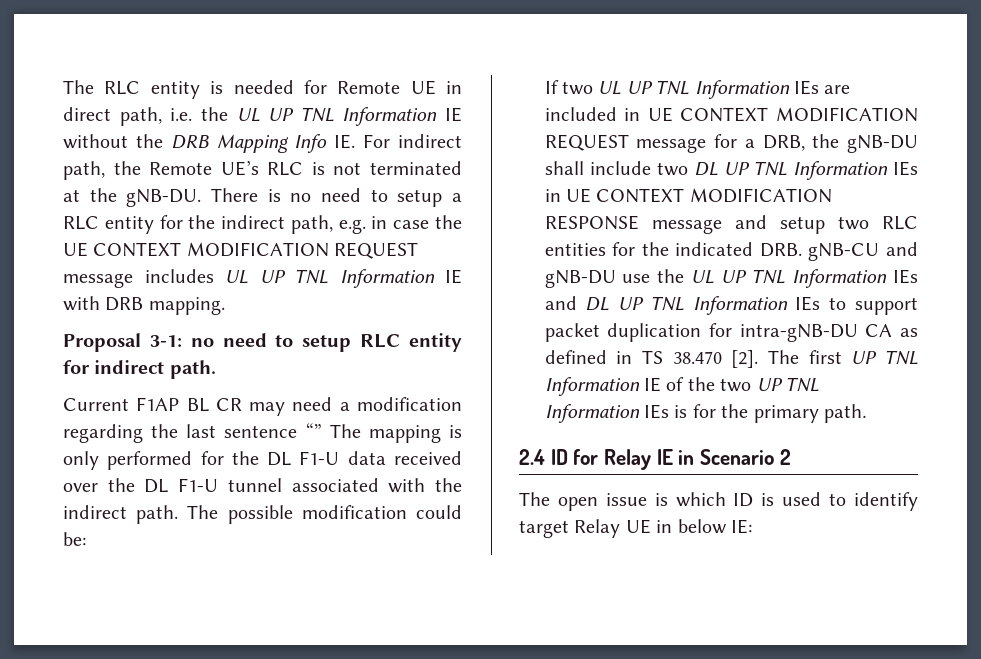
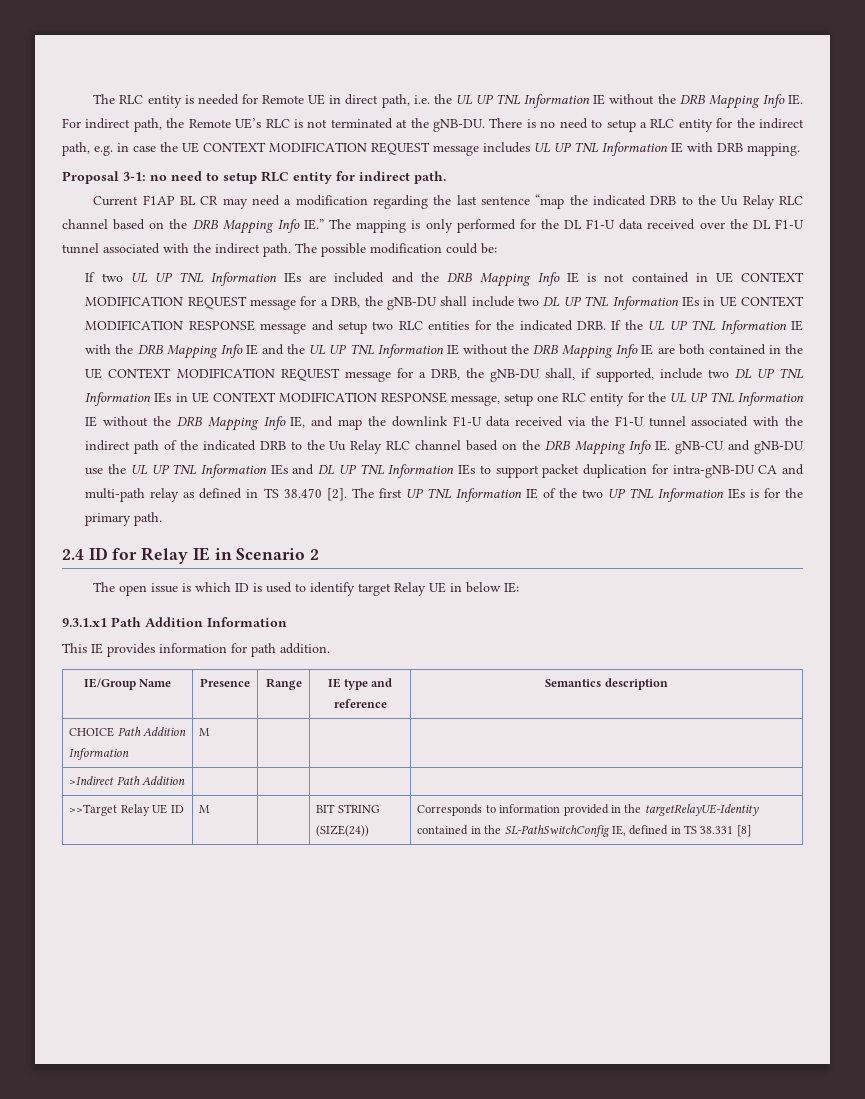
- Current F1AP BL CR may need a modification regarding the last sentence “” The mapping is only performed for the DL F1-U data received over the DL F1-U tunnel associated with the indirect path.
+ Current F1AP BL CR may need a modification regarding the last sentence “map the indicated DRB to the Uu Relay RLC channel based on the DRB Mapping Info IE.” The mapping is only performed for the DL F1-U data received over the DL F1-U tunnel associated with the indirect path.
- If two UL UP TNL Information IEs are included in UE CONTEXT MODIFICATION REQUEST message for a DRB, the gNB-DU shall include two DL UP TNL Information IEs in UE CONTEXT MODIFICATION RESPONSE message and setup two RLC entities for the indicated DRB. gNB-CU and gNB-DU use the UL UP TNL Information IEs and DL UP TNL Information IEs to support packet duplication for intra-gNB-DU CA as defined in TS 38.470 [2].
+ If two UL UP TNL Information IEs are included and the DRB Mapping Info IE is not contained in UE CONTEXT MODIFICATION REQUEST message for a DRB, the gNB-DU shall include two DL UP TNL Information IEs in UE CONTEXT MODIFICATION RESPONSE message and setup two RLC entities for the indicated DRB. If the UL UP TNL Information IE with the DRB Mapping Info IE and the UL UP TNL Information IE without the DRB Mapping Info IE are both contained in the UE CONTEXT MODIFICATION REQUEST message for a DRB, the gNB-DU shall, if supported, include two DL UP TNL Information IEs in UE CONTEXT MODIFICATION RESPONSE message, setup one RLC entity for the UL UP TNL Information IE without the DRB Mapping Info IE, and map the downlink F1-U data received via the F1-U tunnel associated with the indirect path of the indicated DRB to the Uu Relay RLC channel based on the DRB Mapping Info IE. gNB-CU and gNB-DU use the UL UP TNL Information IEs and DL UP TNL Information IEs to support packet duplication for intra-gNB-DU CA and multi-path relay as defined in TS 38.470 [2].
+ 9.3.1.x1 Path Addition Information
+ This IE provides information for path addition.
+ IE/Group Name | Presence | Range | IE type and reference | Semantics description
+ CHOICE Path Addition Information | M | | |
+ >Indirect Path Addition | | | |
+ >>Target Relay UE ID | M | | BIT STRING (SIZE(24)) | Corresponds to information provided in the targetRelayUE-Identity contained in the SL-PathSwitchConfig IE, defined in TS 38.331 [8]

